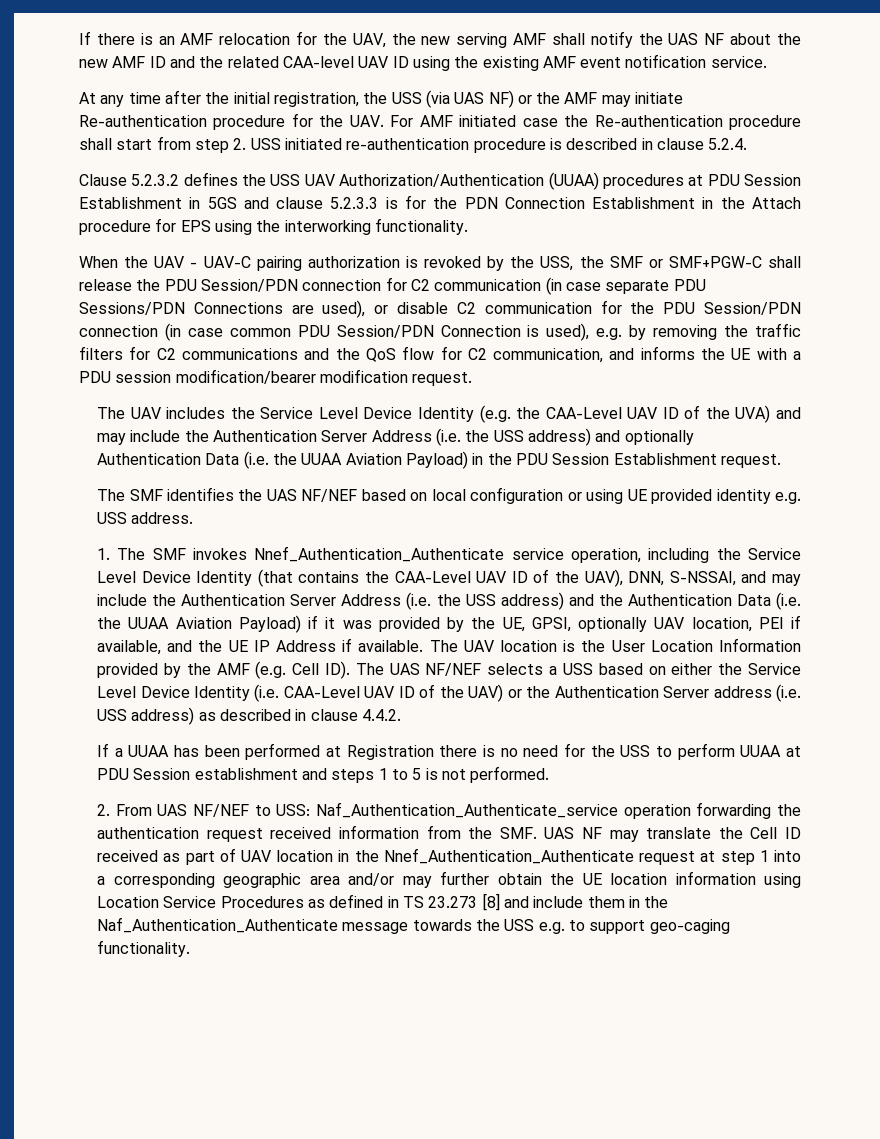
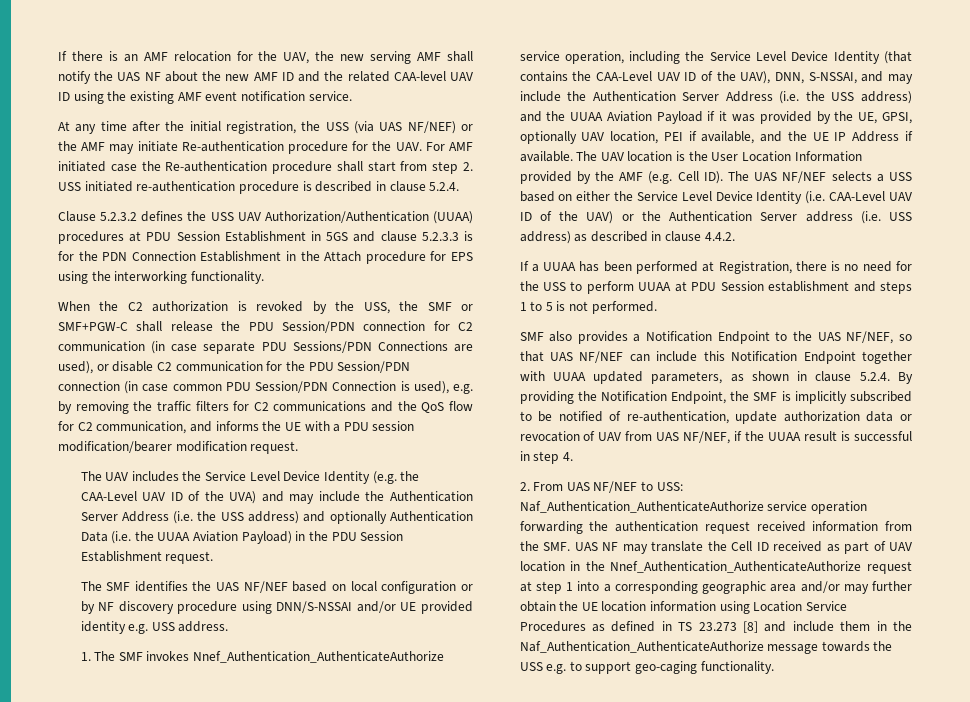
- At any time after the initial registration, the USS (via UAS NF) or the AMF may initiate Re-authentication procedure for the UAV. For AMF initiated case the Re-authentication procedure shall start from step 2. USS initiated re-authentication procedure is described in clause 5.2.4.
+ At any time after the initial registration, the USS (via UAS NF/NEF) or the AMF may initiate Re-authentication procedure for the UAV. For AMF initiated case the Re-authentication procedure shall start from step 2. USS initiated re-authentication procedure is described in clause 5.2.4.
- When the UAV - UAV-C pairing authorization is revoked by the USS, the SMF or SMF+PGW-C shall release the PDU Session/PDN connection for C2 communication (in case separate PDU Sessions/PDN Connections are used), or disable C2 communication for the PDU Session/PDN connection (in case common PDU Session/PDN Connection is used), e.g. by removing the traffic filters for C2 communications and the QoS flow for C2 communication, and informs the UE with a PDU session modification/bearer modification request.
+ When the C2 authorization is revoked by the USS, the SMF or SMF+PGW-C shall release the PDU Session/PDN connection for C2 communication (in case separate PDU Sessions/PDN Connections are used), or disable C2 communication for the PDU Session/PDN connection (in case common PDU Session/PDN Connection is used), e.g. by removing the traffic filters for C2 communications and the QoS flow for C2 communication, and informs the UE with a PDU session modification/bearer modification request.
- The SMF identifies the UAS NF/NEF based on local configuration or using UE provided identity e.g. USS address.
+ The SMF identifies the UAS NF/NEF based on local configuration or by NF discovery procedure using DNN/S-NSSAI and/or UE provided identity e.g. USS address.
- 1. The SMF invokes Nnef_Authentication_Authenticate service operation, including the Service Level Device Identity (that contains the CAA-Level UAV ID of the UAV), DNN, S-NSSAI, and may include the Authentication Server Address (i.e. the USS address) and the Authentication Data (i.e. the UUAA Aviation Payload) if it was provided by the UE, GPSI, optionally UAV location, PEI if available, and the UE IP Address if available.
+ 1. The SMF invokes Nnef_Authentication_AuthenticateAuthorize service operation, including the Service Level Device Identity (that contains the CAA-Level UAV ID of the UAV), DNN, S-NSSAI, and may include the Authentication Server Address (i.e. the USS address) and the UUAA Aviation Payload if it was provided by the UE, GPSI, optionally UAV location, PEI if available, and the UE IP Address if available.
- If a UUAA has been performed at Registration there is no need for the USS to perform UUAA at PDU Session establishment and steps 1 to 5 is not performed.
+ If a UUAA has been performed at Registration, there is no need for the USS to perform UUAA at PDU Session establishment and steps 1 to 5 is not performed.
+ SMF also provides a Notification Endpoint to the UAS NF/NEF, so that UAS NF/NEF can include this Notification Endpoint together with UUAA updated parameters, as shown in clause 5.2.4. By providing the Notification Endpoint, the SMF is implicitly subscribed to be notified of re-authentication, update authorization data or revocation of UAV from UAS NF/NEF, if the UUAA result is successful in step 4.
- Naf_Authentication_Authenticate_service operation forwarding the authentication request received information from the SMF. UAS NF may translate the Cell ID received as part of UAV location in the Nnef_Authentication_Authenticate request at step 1 into a corresponding geographic area and/or may further obtain the UE location information using Location Service Procedures as defined in TS 23.273 [8] and include them in the Naf_Authentication_Authenticate message towards the USS e.g. to support geo-caging functionality.
+ Naf_Authentication_AuthenticateAuthorize service operation forwarding the authentication request received information from the SMF. UAS NF may translate the Cell ID received as part of UAV location in the Nnef_Authentication_AuthenticateAuthorize request at step 1 into a corresponding geographic area and/or may further obtain the UE location information using Location Service Procedures as defined in TS 23.273 [8] and include them in the Naf_Authentication_AuthenticateAuthorize message towards the USS e.g. to support geo-caging functionality.

